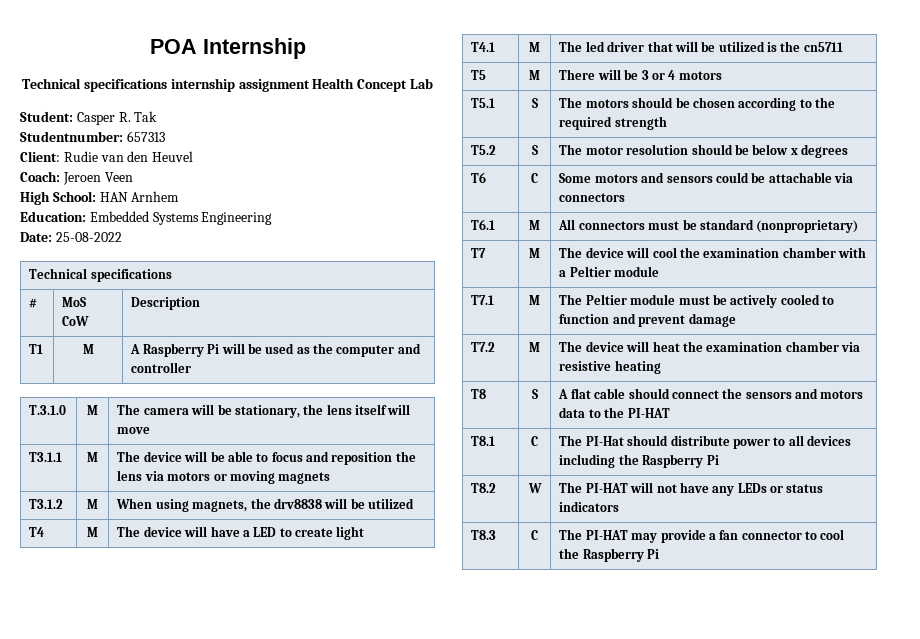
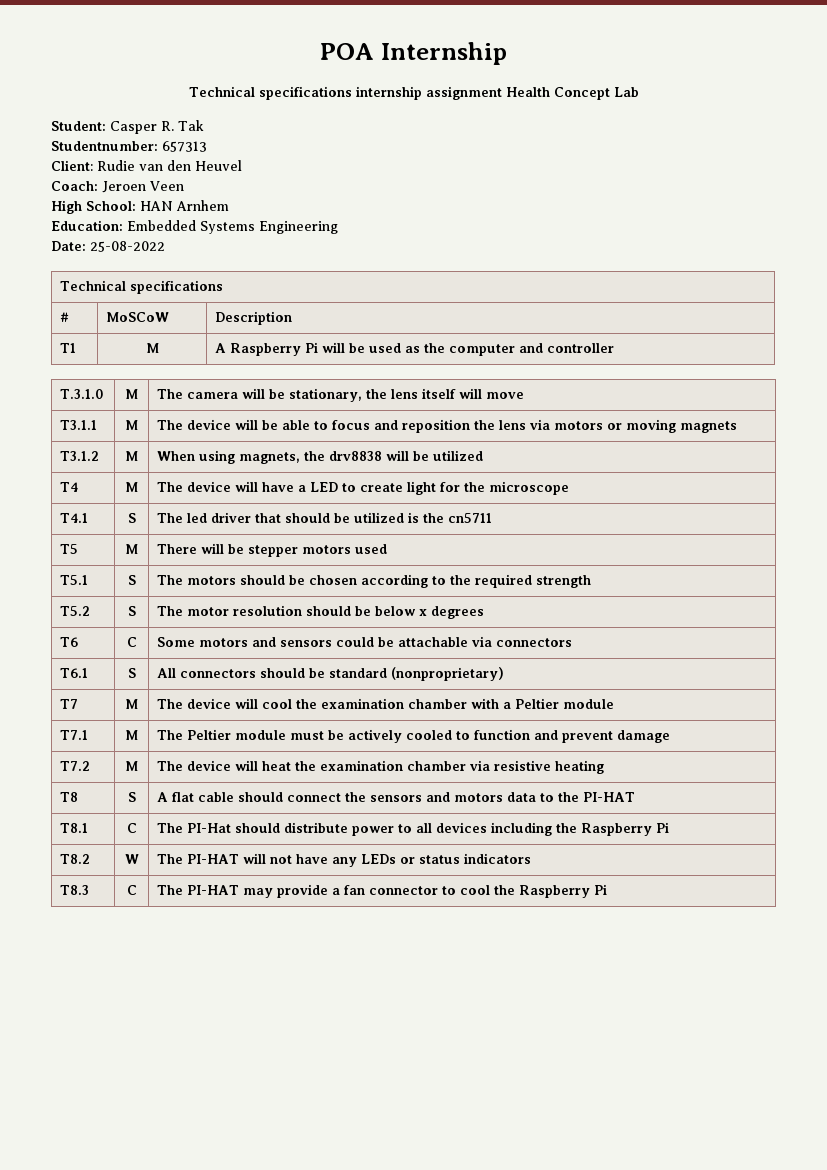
- # | MoS CoW | Description
+ # | MoSCoW | Description
- T4 | M | The device will have a LED to create light
+ T4 | M | The device will have a LED to create light for the microscope
- T4.1 | M | The led driver that will be utilized is the cn5711
+ T4.1 | S | The led driver that should be utilized is the cn5711
- T5 | M | There will be 3 or 4 motors
+ T5 | M | There will be stepper motors used
- T6.1 | M | All connectors must be standard (nonproprietary)
+ T6.1 | S | All connectors should be standard (nonproprietary)

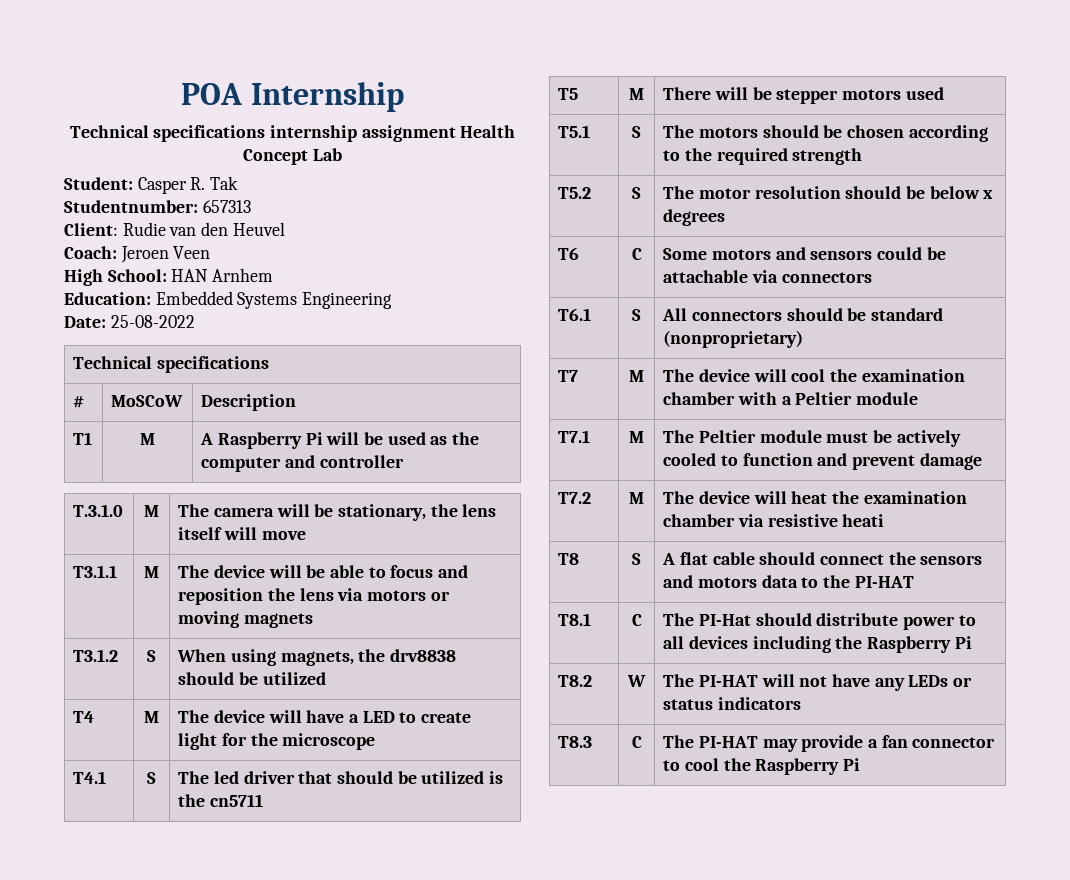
- T3.1.2 | M | When using magnets, the drv8838 will be utilized
+ T3.1.2 | S | When using magnets, the drv8838 should be utilized
- T7.2 | M | The device will heat the examination chamber via resistive heating
+ T7.2 | M | The device will heat the examination chamber via resistive heati

